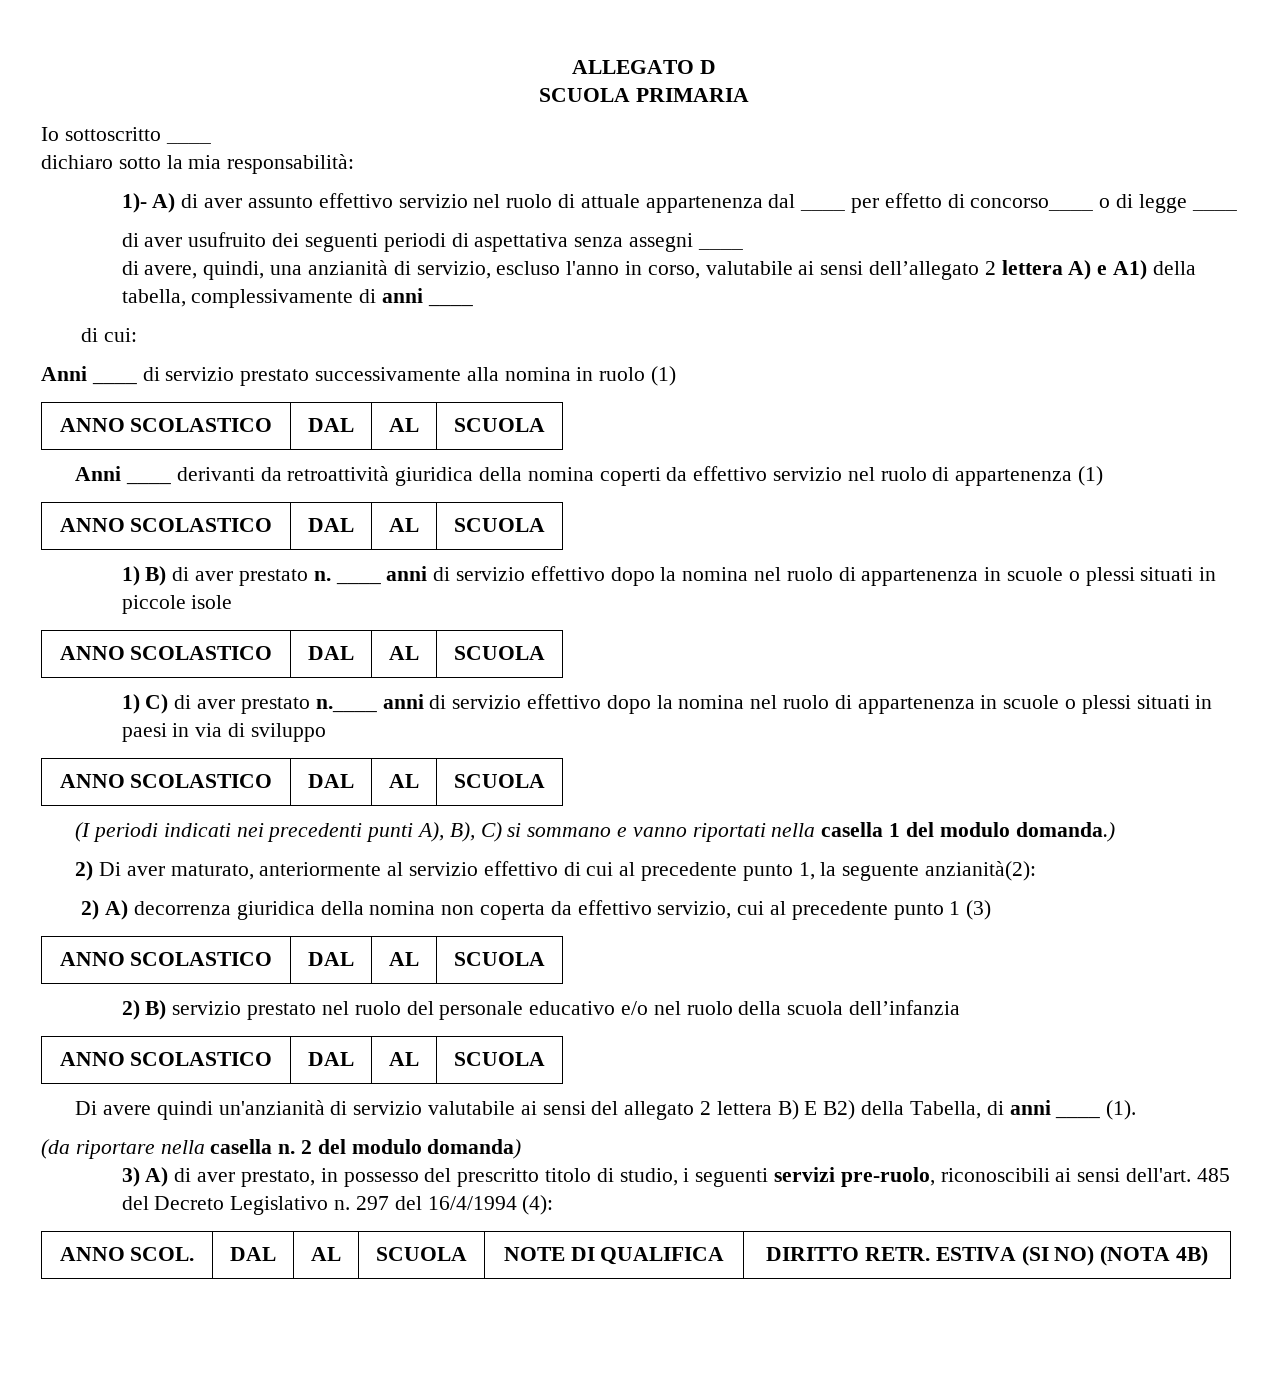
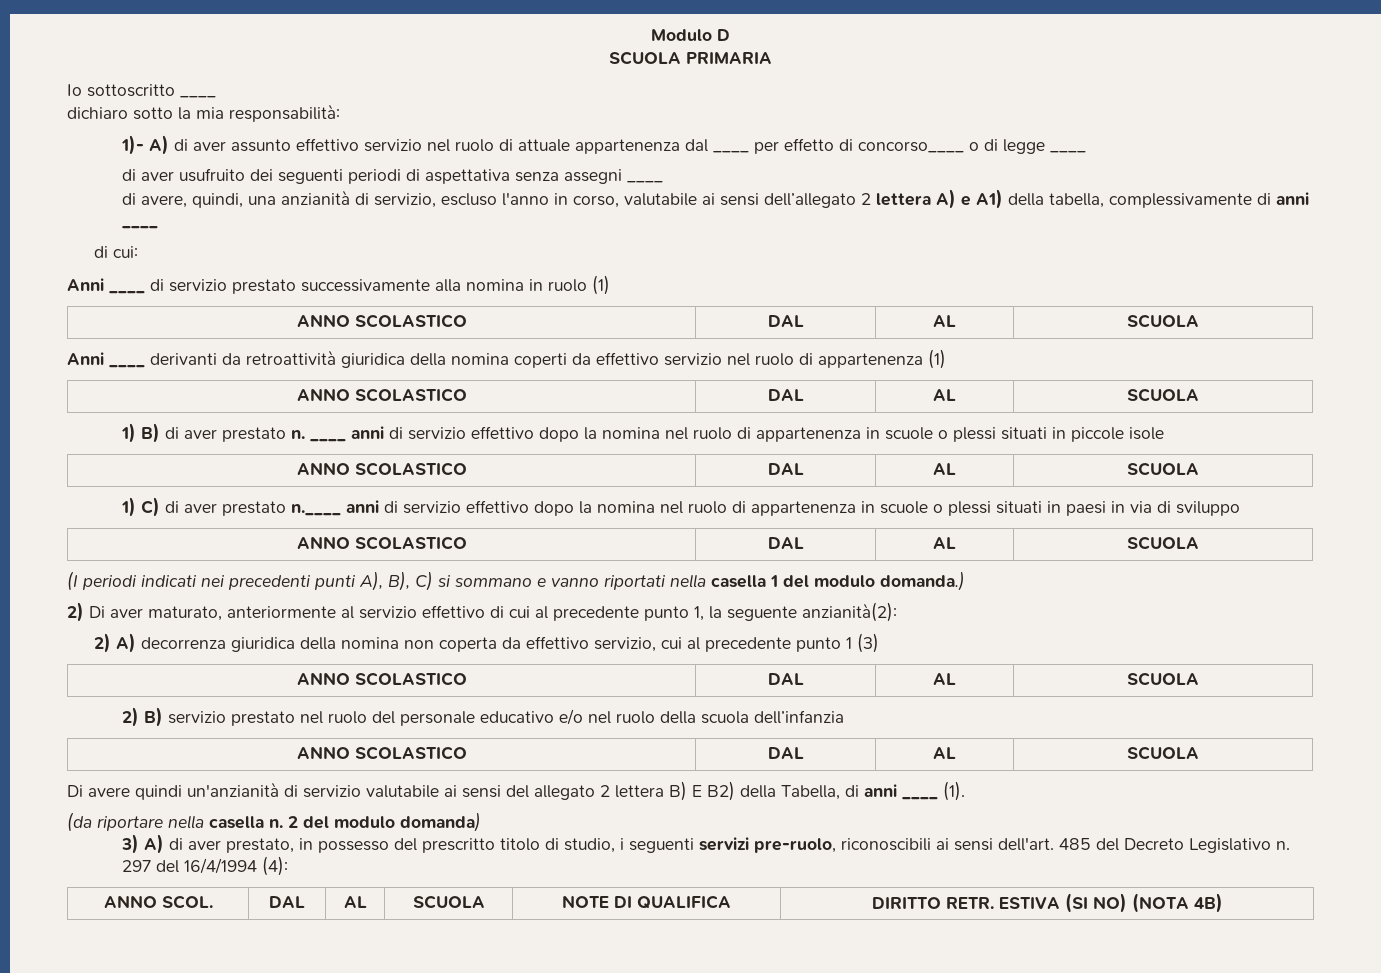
- ALLEGATO D
+ Modulo D

